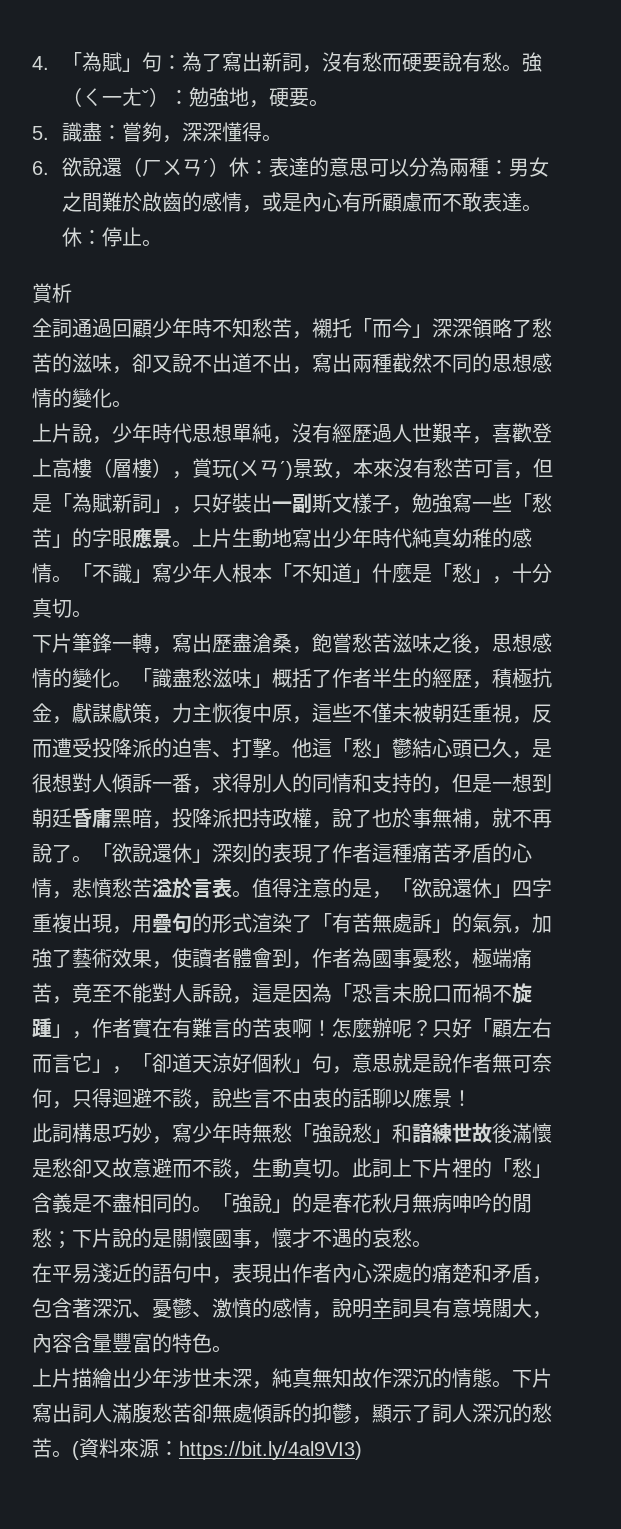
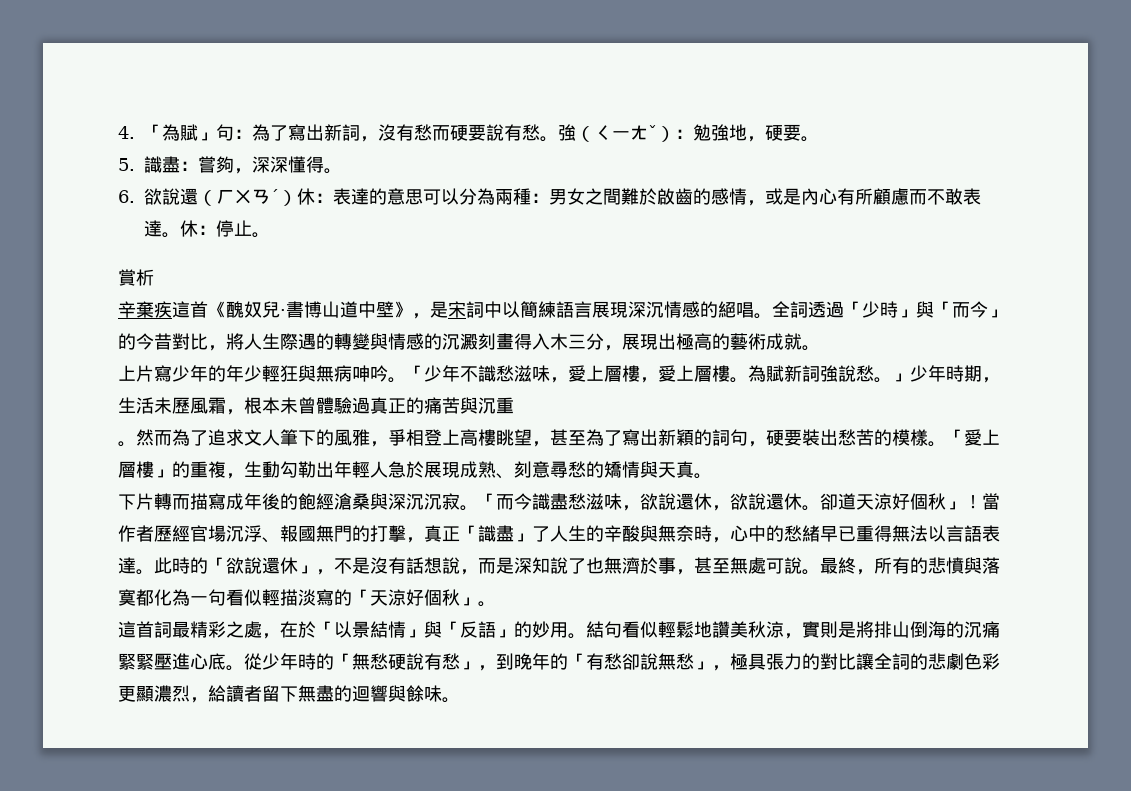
- 全詞通過回顧少年時不知愁苦，襯托「而今」深深領略了愁苦的滋味，卻又說不出道不出，寫出兩種截然不同的思想感情的變化。
- 上片說，少年時代思想單純，沒有經歷過人世艱辛，喜歡登上高樓（層樓），賞玩(ㄨㄢˊ)景致，本來沒有愁苦可言，但是「為賦新詞」，只好裝出一副斯文樣子，勉強寫一些「愁苦」的字眼應景。上片生動地寫出少年時代純真幼稚的感情。「不識」寫少年人根本「不知道」什麼是「愁」，十分真切。
- 下片筆鋒一轉，寫出歷盡滄桑，飽嘗愁苦滋味之後，思想感情的變化。「識盡愁滋味」概括了作者半生的經歷，積極抗金，獻謀獻策，力主恢復中原，這些不僅未被朝廷重視，反而遭受投降派的迫害、打擊。他這「愁」鬱結心頭已久，是很想對人傾訴一番，求得別人的同情和支持的，但是一想到朝廷昏庸黑暗，投降派把持政權，說了也於事無補，就不再說了。「欲說還休」深刻的表現了作者這種痛苦矛盾的心情，悲憤愁苦溢於言表。值得注意的是，「欲說還休」四字重複出現，用疊句的形式渲染了「有苦無處訴」的氣氛，加強了藝術效果，使讀者體會到，作者為國事憂愁，極端痛苦，竟至不能對人訴說，這是因為「恐言未脫口而禍不旋踵」，作者實在有難言的苦衷啊！怎麼辦呢？只好「顧左右而言它」，「卻道天涼好個秋」句，意思就是說作者無可奈何，只得迴避不談，說些言不由衷的話聊以應景！
- 此詞構思巧妙，寫少年時無愁「強說愁」和諳練世故後滿懷是愁卻又故意避而不談，生動真切。此詞上下片裡的「愁」含義是不盡相同的。「強說」的是春花秋月無病呻吟的閒愁；下片說的是關懷國事，懷才不遇的哀愁。
- 在平易淺近的語句中，表現出作者內心深處的痛楚和矛盾，包含著深沉、憂鬱、激憤的感情，說明辛詞具有意境闊大，內容含量豐富的特色。
- 上片描繪出少年涉世未深，純真無知故作深沉的情態。下片寫出詞人滿腹愁苦卻無處傾訴的抑鬱，顯示了詞人深沉的愁苦。(資料來源：https://bit.ly/4al9VI3)
+ 辛棄疾這首《醜奴兒·書博山道中壁》，是宋詞中以簡練語言展現深沉情感的絕唱。全詞透過「少時」與「而今」的今昔對比，將人生際遇的轉變與情感的沉澱刻畫得入木三分，展現出極高的藝術成就。
+ 上片寫少年的年少輕狂與無病呻吟。「少年不識愁滋味，愛上層樓，愛上層樓。為賦新詞強說愁。」少年時期，生活未歷風霜，根本未曾體驗過真正的痛苦與沉重
+ 。然而為了追求文人筆下的風雅，爭相登上高樓眺望，甚至為了寫出新穎的詞句，硬要裝出愁苦的模樣。「愛上層樓」的重複，生動勾勒出年輕人急於展現成熟、刻意尋愁的矯情與天真。
+ 下片轉而描寫成年後的飽經滄桑與深沉沉寂。「而今識盡愁滋味，欲說還休，欲說還休。卻道天涼好個秋」！當作者歷經官場沉浮、報國無門的打擊，真正「識盡」了人生的辛酸與無奈時，心中的愁緒早已重得無法以言語表達。此時的「欲說還休」，不是沒有話想說，而是深知說了也無濟於事，甚至無處可說。最終，所有的悲憤與落寞都化為一句看似輕描淡寫的「天涼好個秋」。
+ 這首詞最精彩之處，在於「以景結情」與「反語」的妙用。結句看似輕鬆地讚美秋涼，實則是將排山倒海的沉痛緊緊壓進心底。從少年時的「無愁硬說有愁」，到晚年的「有愁卻說無愁」，極具張力的對比讓全詞的悲劇色彩更顯濃烈，給讀者留下無盡的迴響與餘味。

